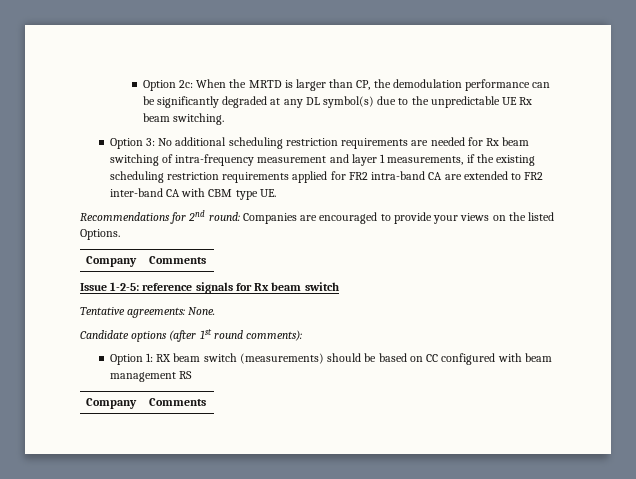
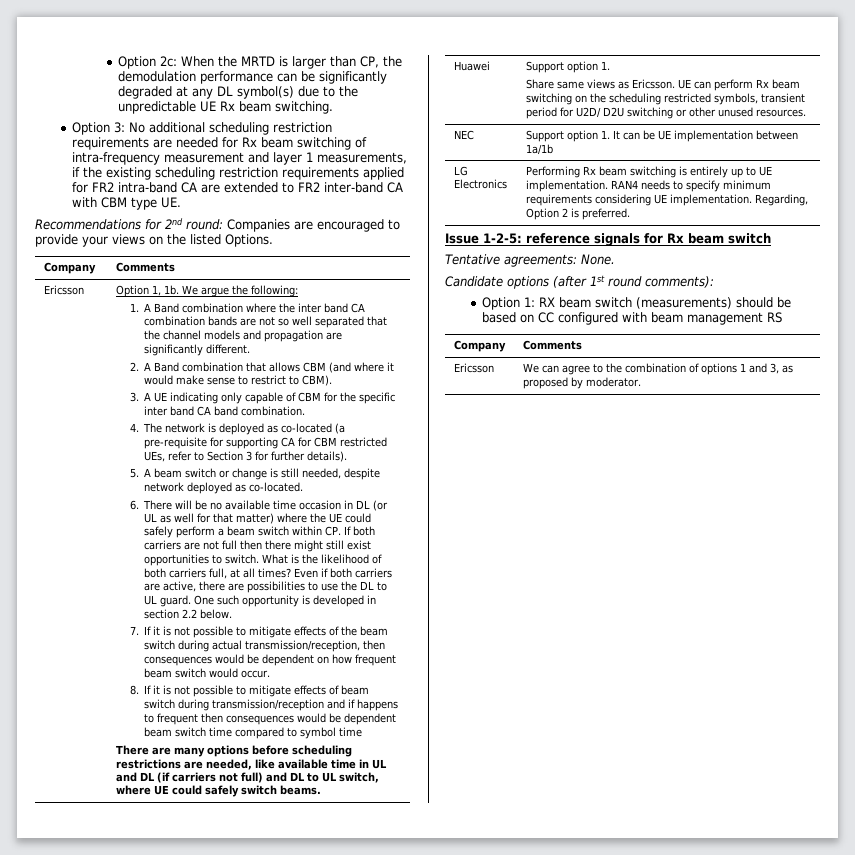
+ Ericsson | Option 1, 1b. We argue the following:
+ 1. A Band combination where the inter band CA combination bands are not so well separated that the channel models and propagation are significantly different.
+ 2. A Band combination that allows CBM (and where it would make sense to restrict to CBM).
+ 3. A UE indicating only capable of CBM for the specific inter band CA band combination.
+ 4. The network is deployed as co-located (a pre-requisite for supporting CA for CBM restricted UEs, refer to Section 3 for further details).
+ 5. A beam switch or change is still needed, despite network deployed as co-located.
+ 6. There will be no available time occasion in DL (or UL as well for that matter) where the UE could safely perform a beam switch within CP. If both carriers are not full then there might still exist opportunities to switch. What is the likelihood of both carriers full, at all times? Even if both carriers are active, there are possibilities to use the DL to UL guard. One such opportunity is developed in section 2.2 below.
+ 7. If it is not possible to mitigate effects of the beam switch during actual transmission/reception, then consequences would be dependent on how frequent beam switch would occur.
+ 8. If it is not possible to mitigate effects of beam switch during transmission/reception and if happens to frequent then consequences would be dependent beam switch time compared to symbol time
+ There are many options before scheduling restrictions are needed, like available time in UL and DL (if carriers not full) and DL to UL switch, where UE could safely switch beams.
+ Huawei | Support option 1.
+ Share same views as Ericsson. UE can perform Rx beam switching on the scheduling restricted symbols, transient period for U2D/ D2U switching or other unused resources.
+ NEC | Support option 1. It can be UE implementation between 1a/1b
+ LG Electronics | Performing Rx beam switching is entirely up to UE implementation. RAN4 needs to specify minimum requirements considering UE implementation. Regarding, Option 2 is preferred.
+ Ericsson | We can agree to the combination of options 1 and 3, as proposed by moderator.

